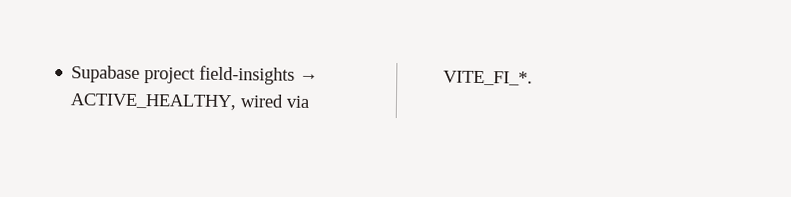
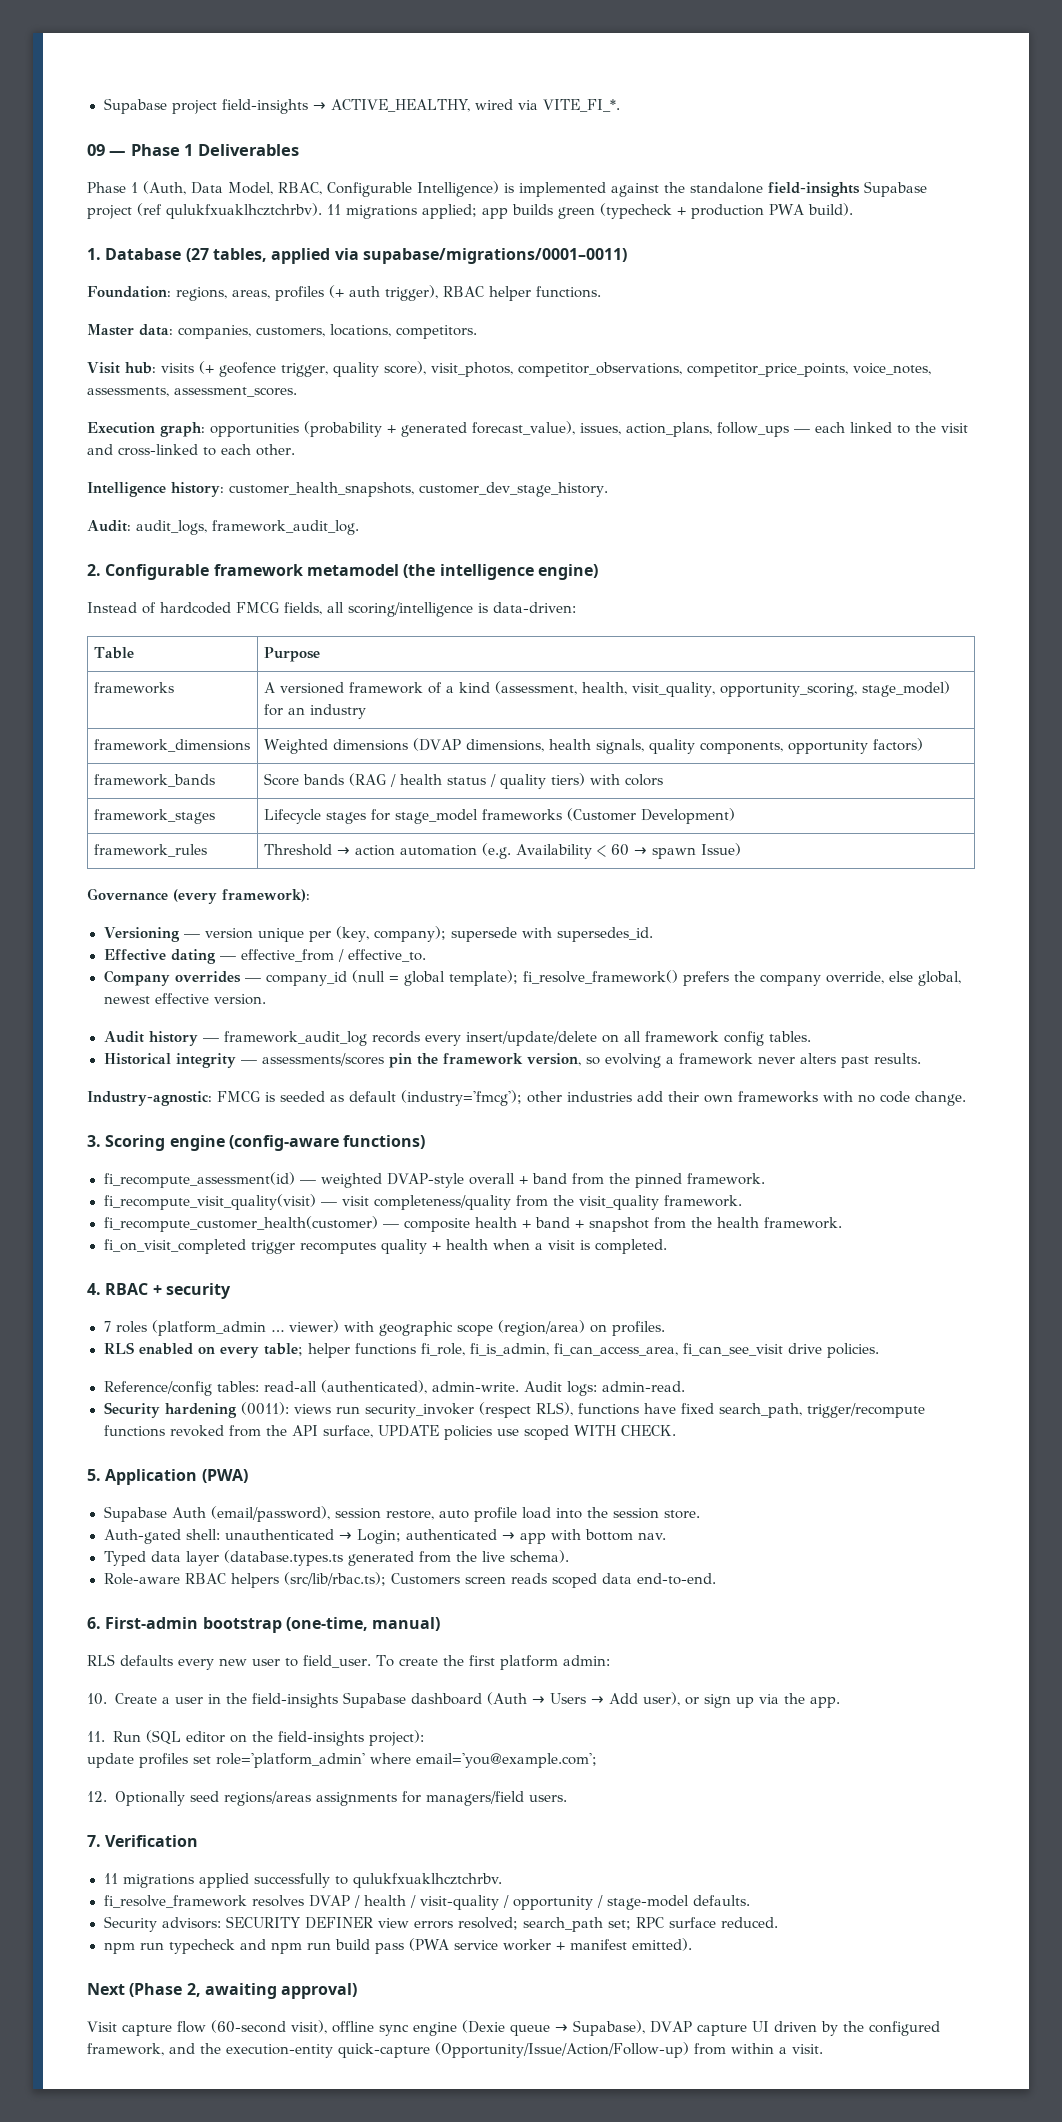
+ 09 — Phase 1 Deliverables
+ Phase 1 (Auth, Data Model, RBAC, Configurable Intelligence) is implemented against the standalone field-insights Supabase project (ref qulukfxuaklhcztchrbv). 11 migrations applied; app builds green (typecheck + production PWA build).
+ 1. Database (27 tables, applied via supabase/migrations/0001–0011)
+ Foundation: regions, areas, profiles (+ auth trigger), RBAC helper functions.
+ Master data: companies, customers, locations, competitors.
+ Visit hub: visits (+ geofence trigger, quality score), visit_photos, competitor_observations, competitor_price_points, voice_notes, assessments, assessment_scores.
+ Execution graph: opportunities (probability + generated forecast_value), issues, action_plans, follow_ups — each linked to the visit and cross-linked to each other.
+ Intelligence history: customer_health_snapshots, customer_dev_stage_history.
+ Audit: audit_logs, framework_audit_log.
+ 2. Configurable framework metamodel (the intelligence engine)
+ Instead of hardcoded FMCG fields, all scoring/intelligence is data-driven:
+ Table | Purpose
+ frameworks | A versioned framework of a kind (assessment, health, visit_quality, opportunity_scoring, stage_model) for an industry
+ framework_dimensions | Weighted dimensions (DVAP dimensions, health signals, quality components, opportunity factors)
+ framework_bands | Score bands (RAG / health status / quality tiers) with colors
+ framework_stages | Lifecycle stages for stage_model frameworks (Customer Development)
+ framework_rules | Threshold → action automation (e.g. Availability < 60 → spawn Issue)
+ Governance (every framework):
+ Versioning — version unique per (key, company); supersede with supersedes_id.
+ Effective dating — effective_from / effective_to.
+ Company overrides — company_id (null = global template); fi_resolve_framework() prefers the company override, else global, newest effective version.
+ Audit history — framework_audit_log records every insert/update/delete on all framework config tables.
+ Historical integrity — assessments/scores pin the framework version, so evolving a framework never alters past results.
+ Industry-agnostic: FMCG is seeded as default (industry='fmcg'); other industries add their own frameworks with no code change.
+ 3. Scoring engine (config-aware functions)
+ fi_recompute_assessment(id) — weighted DVAP-style overall + band from the pinned framework.
+ fi_recompute_visit_quality(visit) — visit completeness/quality from the visit_quality framework.
+ fi_recompute_customer_health(customer) — composite health + band + snapshot from the health framework.
+ fi_on_visit_completed trigger recomputes quality + health when a visit is completed.
+ 4. RBAC + security
+ 7 roles (platform_admin … viewer) with geographic scope (region/area) on profiles.
+ RLS enabled on every table; helper functions fi_role, fi_is_admin, fi_can_access_area, fi_can_see_visit drive policies.
+ Reference/config tables: read-all (authenticated), admin-write. Audit logs: admin-read.
+ Security hardening (0011): views run security_invoker (respect RLS), functions have fixed search_path, trigger/recompute functions revoked from the API surface, UPDATE policies use scoped WITH CHECK.
+ 5. Application (PWA)
+ Supabase Auth (email/password), session restore, auto profile load into the session store.
+ Auth-gated shell: unauthenticated → Login; authenticated → app with bottom nav.
+ Typed data layer (database.types.ts generated from the live schema).
+ Role-aware RBAC helpers (src/lib/rbac.ts); Customers screen reads scoped data end-to-end.
+ 6. First-admin bootstrap (one-time, manual)
+ RLS defaults every new user to field_user. To create the first platform admin:
+ 10. Create a user in the field-insights Supabase dashboard (Auth → Users → Add user), or sign up via the app.
+ 11. Run (SQL editor on the field-insights project):
+ update profiles set role='platform_admin' where email='you@example.com';
+ 12. Optionally seed regions/areas assignments for managers/field users.
+ 7. Verification
+ 11 migrations applied successfully to qulukfxuaklhcztchrbv.
+ fi_resolve_framework resolves DVAP / health / visit-quality / opportunity / stage-model defaults.
+ Security advisors: SECURITY DEFINER view errors resolved; search_path set; RPC surface reduced.
+ npm run typecheck and npm run build pass (PWA service worker + manifest emitted).
+ Next (Phase 2, awaiting approval)
+ Visit capture flow (60-second visit), offline sync engine (Dexie queue → Supabase), DVAP capture UI driven by the configured framework, and the execution-entity quick-capture (Opportunity/Issue/Action/Follow-up) from within a visit.

